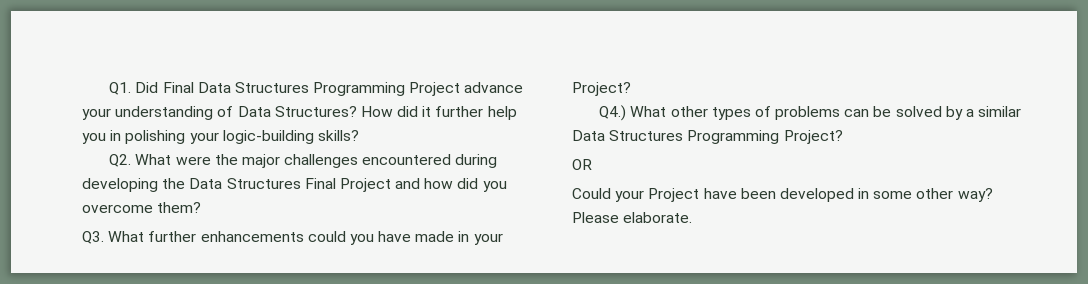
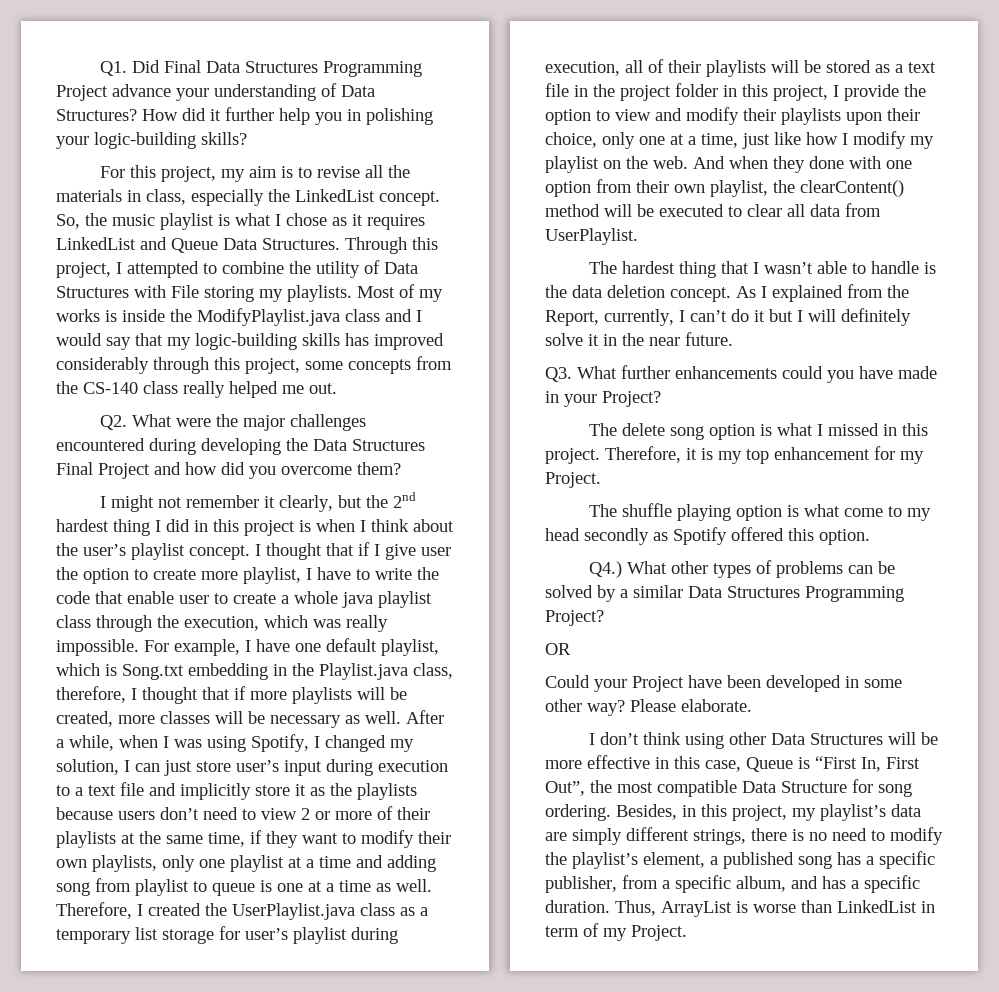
+ For this project, my aim is to revise all the materials in class, especially the LinkedList concept. So, the music playlist is what I chose as it requires LinkedList and Queue Data Structures. Through this project, I attempted to combine the utility of Data Structures with File storing my playlists. Most of my works is inside the ModifyPlaylist.java class and I would say that my logic-building skills has improved considerably through this project, some concepts from the CS-140 class really helped me out.
+ I might not remember it clearly, but the 2nd hardest thing I did in this project is when I think about the user’s playlist concept. I thought that if I give user the option to create more playlist, I have to write the code that enable user to create a whole java playlist class through the execution, which was really impossible. For example, I have one default playlist, which is Song.txt embedding in the Playlist.java class, therefore, I thought that if more playlists will be created, more classes will be necessary as well. After a while, when I was using Spotify, I changed my solution, I can just store user’s input during execution to a text file and implicitly store it as the playlists because users don’t need to view 2 or more of their playlists at the same time, if they want to modify their own playlists, only one playlist at a time and adding song from playlist to queue is one at a time as well. Therefore, I created the UserPlaylist.java class as a temporary list storage for user’s playlist during execution, all of their playlists will be stored as a text file in the project folder in this project, I provide the option to view and modify their playlists upon their choice, only one at a time, just like how I modify my playlist on the web. And when they done with one option from their own playlist, the clearContent() method will be executed to clear all data from UserPlaylist.
+ The hardest thing that I wasn’t able to handle is the data deletion concept. As I explained from the Report, currently, I can’t do it but I will definitely solve it in the near future.
+ The delete song option is what I missed in this project. Therefore, it is my top enhancement for my Project.
+ The shuffle playing option is what come to my head secondly as Spotify offered this option.
+ I don’t think using other Data Structures will be more effective in this case, Queue is “First In, First Out”, the most compatible Data Structure for song ordering. Besides, in this project, my playlist’s data are simply different strings, there is no need to modify the playlist’s element, a published song has a specific publisher, from a specific album, and has a specific duration. Thus, ArrayList is worse than LinkedList in term of my Project.

